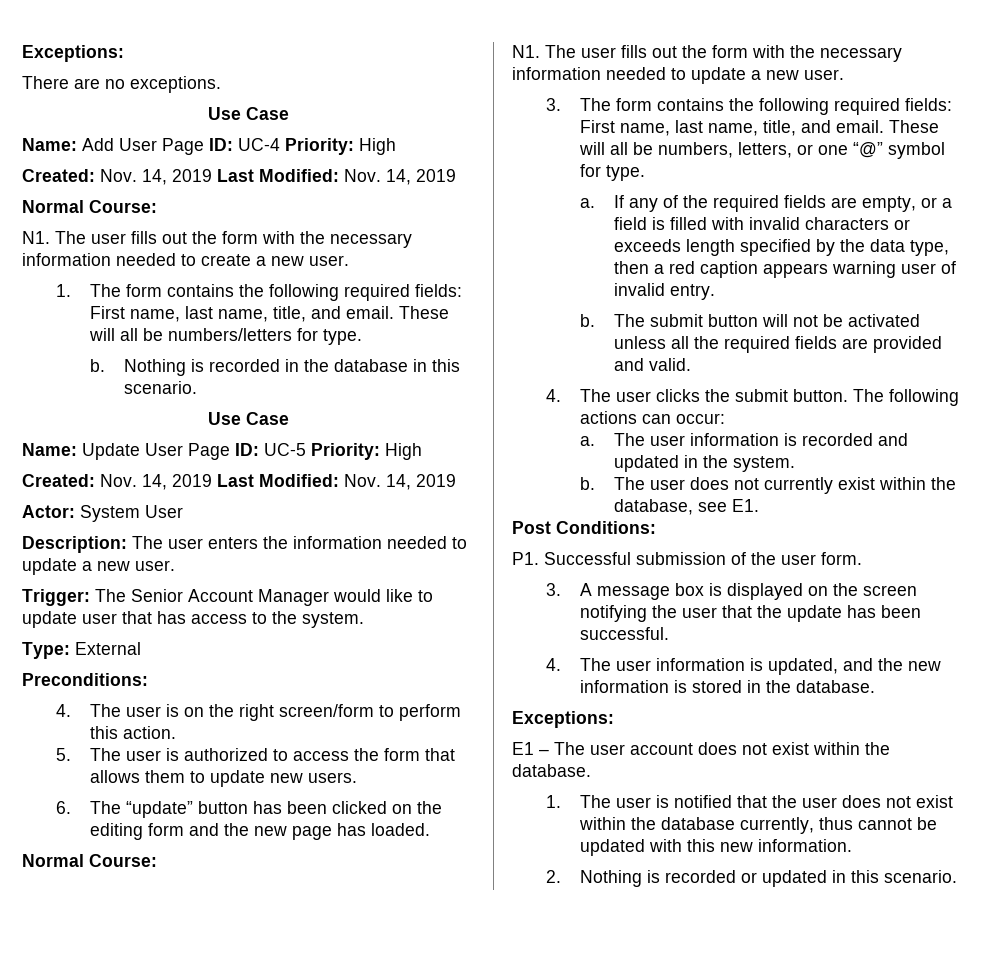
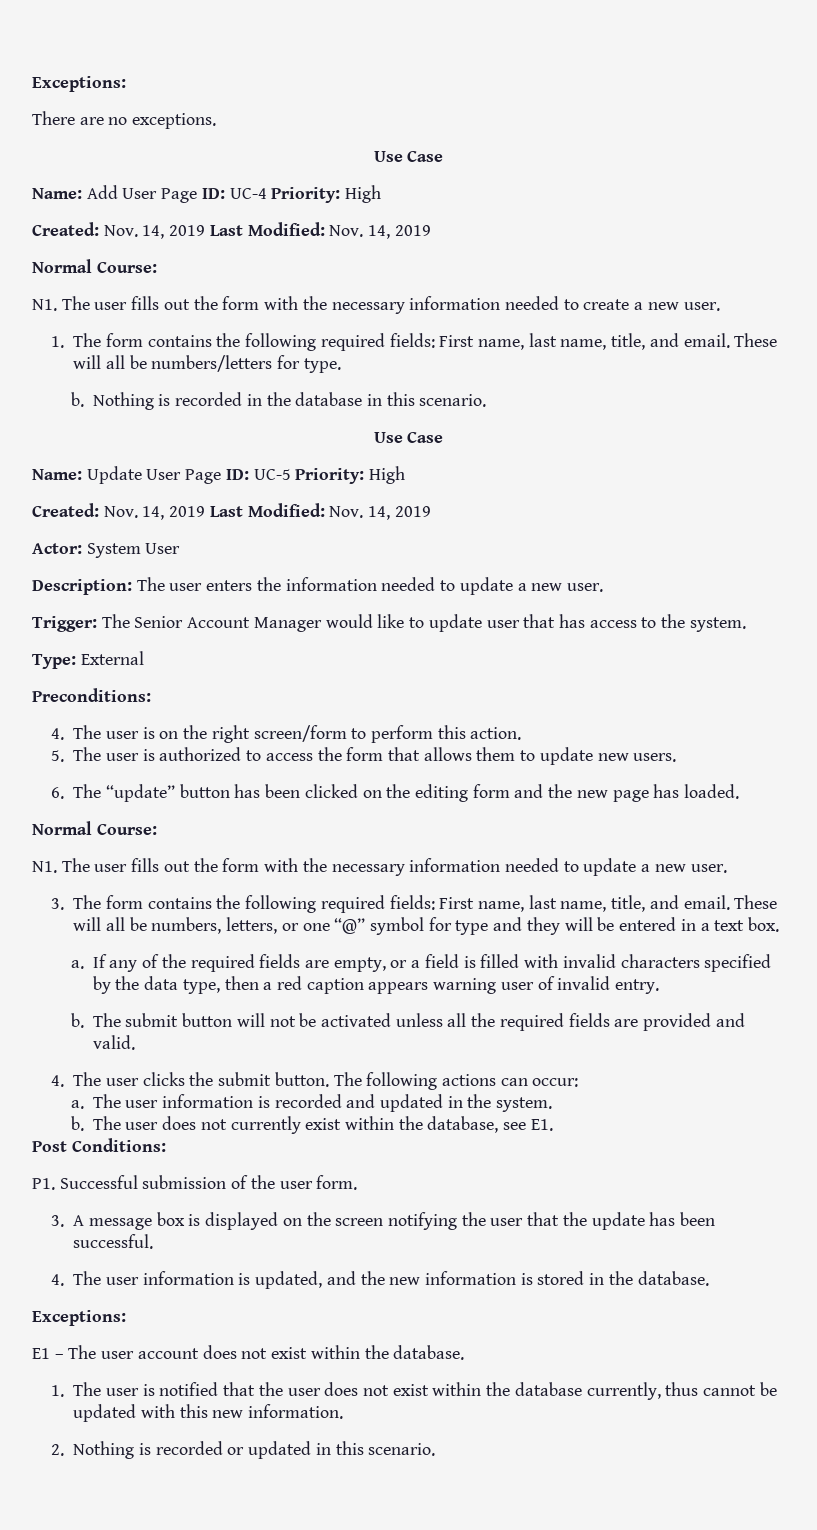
- These will all be numbers, letters, or one “@” symbol for type.
+ These will all be numbers, letters, or one “@” symbol for type and they will be entered in a text box.
- If any of the required fields are empty, or a field is filled with invalid characters or exceeds length specified by the data type, then a red caption appears warning user of invalid entry.
+ If any of the required fields are empty, or a field is filled with invalid characters specified by the data type, then a red caption appears warning user of invalid entry.

